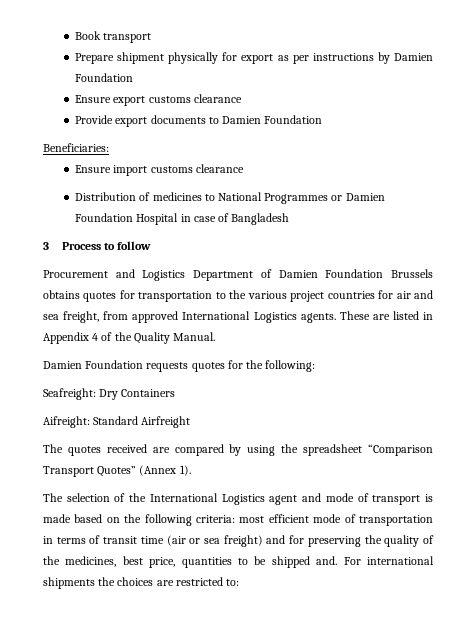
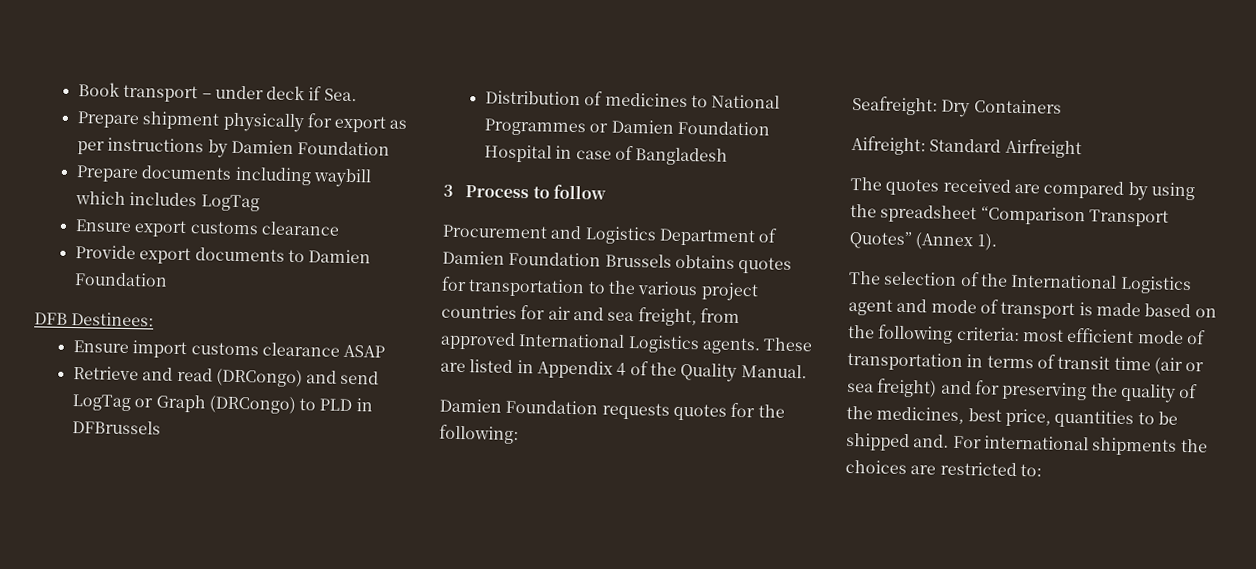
- Book transport
+ Book transport – under deck if Sea.
+ Prepare documents including waybill which includes LogTag
- Beneficiaries:
+ DFB Destinees:
- Ensure import customs clearance
+ Ensure import customs clearance ASAP
+ Retrieve and read (DRCongo) and send LogTag or Graph (DRCongo) to PLD in DFBrussels

